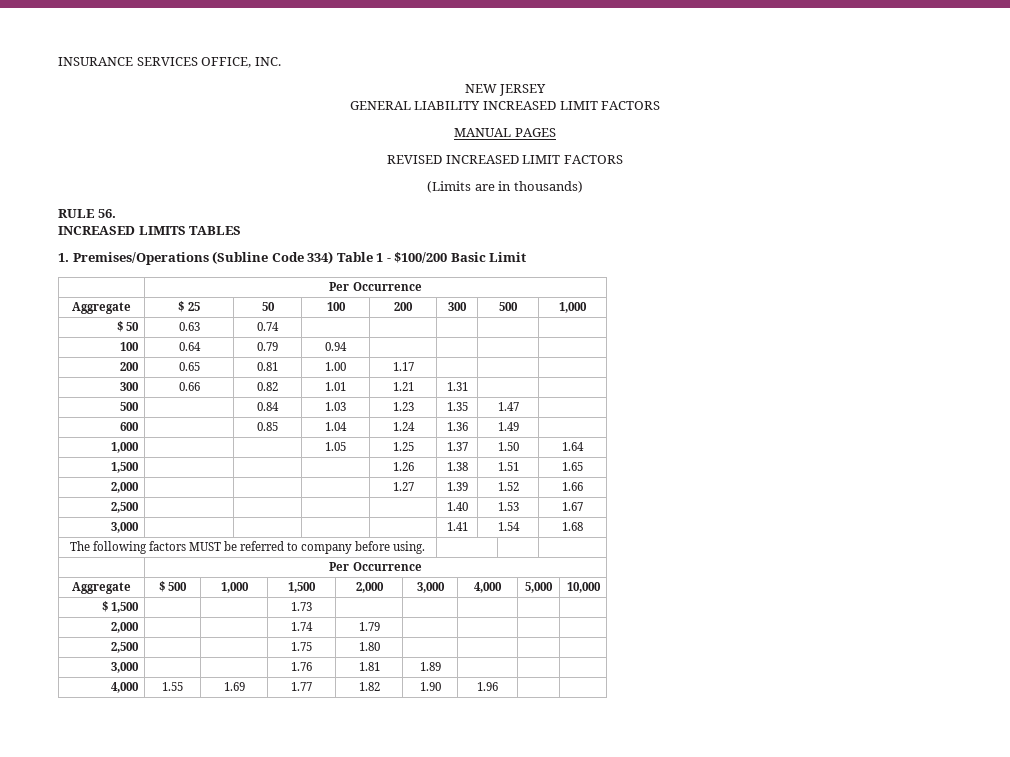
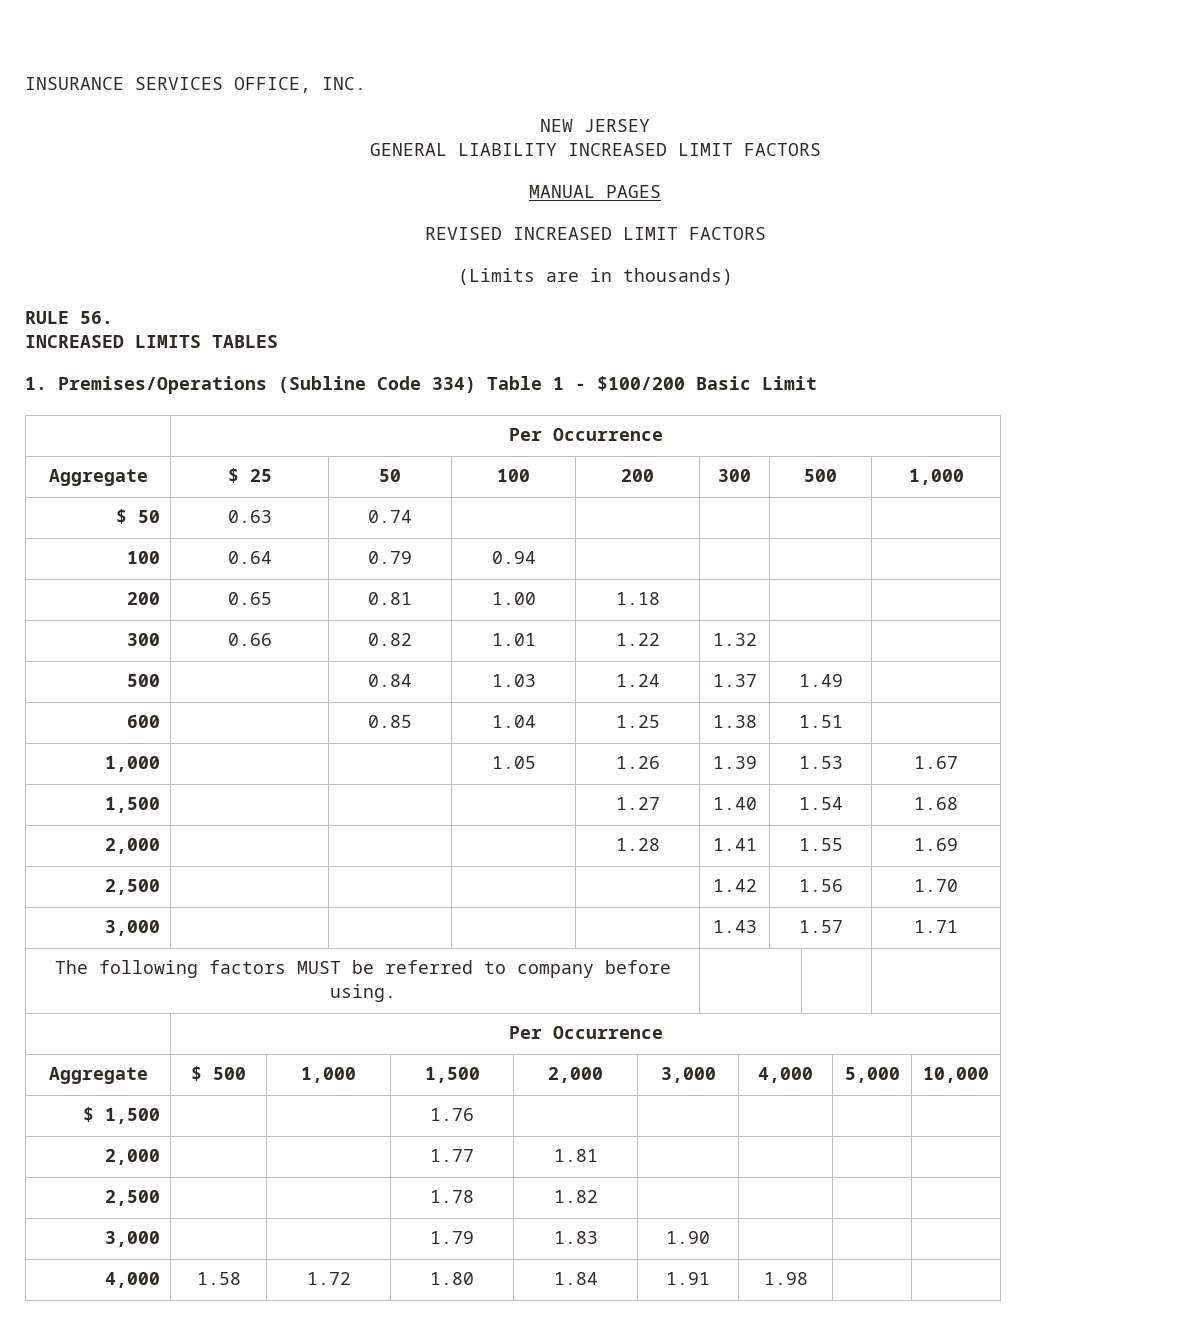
- 200 | 0.65 | 0.81 | 1.00 | 1.17 | | |
+ 200 | 0.65 | 0.81 | 1.00 | 1.18 | | |
- 300 | 0.66 | 0.82 | 1.01 | 1.21 | 1.31 | |
+ 300 | 0.66 | 0.82 | 1.01 | 1.22 | 1.32 | |
- 500 | | 0.84 | 1.03 | 1.23 | 1.35 | 1.47 |
+ 500 | | 0.84 | 1.03 | 1.24 | 1.37 | 1.49 |
- 600 | | 0.85 | 1.04 | 1.24 | 1.36 | 1.49 |
+ 600 | | 0.85 | 1.04 | 1.25 | 1.38 | 1.51 |
- 1,000 | | | 1.05 | 1.25 | 1.37 | 1.50 | 1.64
- 1,500 | | | | 1.26 | 1.38 | 1.51 | 1.65
- 2,000 | | | | 1.27 | 1.39 | 1.52 | 1.66
- 2,500 | | | | | 1.40 | 1.53 | 1.67
- 3,000 | | | | | 1.41 | 1.54 | 1.68
+ 1,000 | | | 1.05 | 1.26 | 1.39 | 1.53 | 1.67
+ 1,500 | | | | 1.27 | 1.40 | 1.54 | 1.68
+ 2,000 | | | | 1.28 | 1.41 | 1.55 | 1.69
+ 2,500 | | | | | 1.42 | 1.56 | 1.70
+ 3,000 | | | | | 1.43 | 1.57 | 1.71
- $ 1,500 | | | 1.73 | | | | |
- 2,000 | | | 1.74 | 1.79 | | | |
- 2,500 | | | 1.75 | 1.80 | | | |
- 3,000 | | | 1.76 | 1.81 | 1.89 | | |
- 4,000 | 1.55 | 1.69 | 1.77 | 1.82 | 1.90 | 1.96 | |
+ $ 1,500 | | | 1.76 | | | | |
+ 2,000 | | | 1.77 | 1.81 | | | |
+ 2,500 | | | 1.78 | 1.82 | | | |
+ 3,000 | | | 1.79 | 1.83 | 1.90 | | |
+ 4,000 | 1.58 | 1.72 | 1.80 | 1.84 | 1.91 | 1.98 | |

